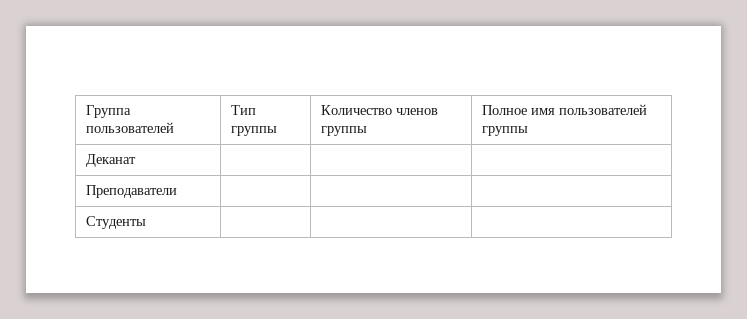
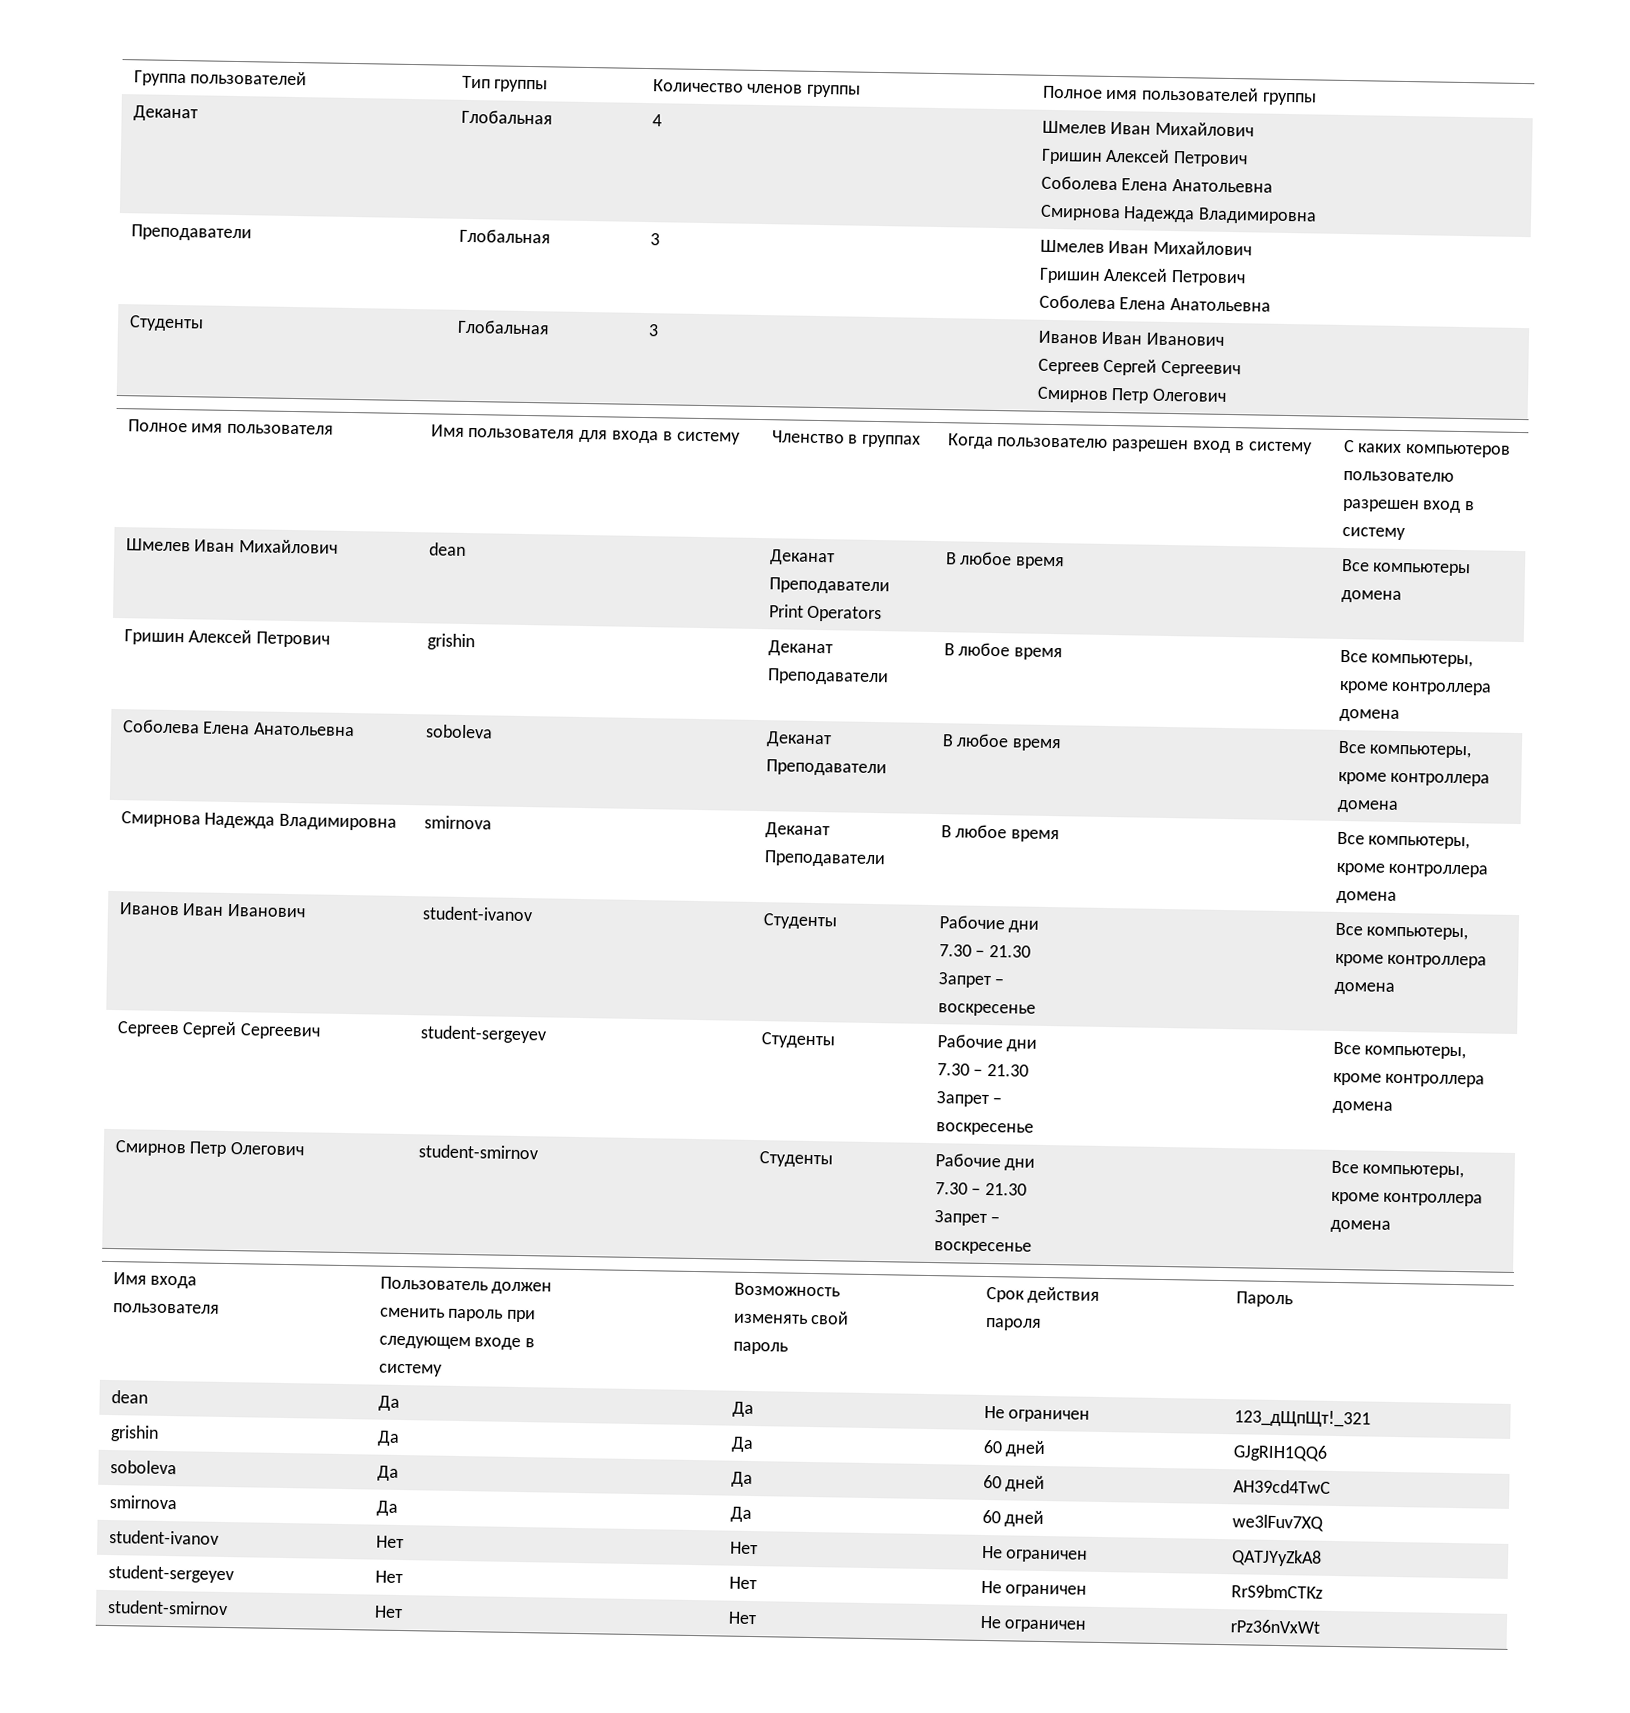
- Деканат | | |
- Преподаватели | | |
- Студенты | | |
+ Деканат | Глобальная | 4 | Шмелев Иван Михайлович
+ Гришин Алексей Петрович
+ Соболева Елена Анатольевна
+ Смирнова Надежда Владимировна
+ Преподаватели | Глобальная | 3 | Шмелев Иван Михайлович
+ Гришин Алексей Петрович
+ Соболева Елена Анатольевна
+ Студенты | Глобальная | 3 | Иванов Иван Иванович
+ Сергеев Сергей Сергеевич
+ Смирнов Петр Олегович
+ Полное имя пользователя | Имя пользователя для входа в систему | Членство в группах | Когда пользователю разрешен вход в систему | С каких компьютеров
+ пользователю
+ разрешен вход в
+ систему
+ Шмелев Иван Михайлович | dean | Деканат
+ Преподаватели
+ Print Operators | В любое время | Все компьютеры
+ домена
+ Гришин Алексей Петрович | grishin | Деканат
+ Преподаватели | В любое время | Все компьютеры,
+ кроме контроллера
+ домена
+ Соболева Елена Анатольевна | soboleva | Деканат
+ Преподаватели | В любое время | Все компьютеры,
+ кроме контроллера
+ домена
+ Смирнова Надежда Владимировна | smirnova | Деканат
+ Преподаватели | В любое время | Все компьютеры,
+ кроме контроллера
+ домена
+ Иванов Иван Иванович | student-ivanov | Студенты | Рабочие дни
+ 7.30 – 21.30
+ Запрет –
+ воскресенье | Все компьютеры,
+ кроме контроллера
+ домена
+ Сергеев Сергей Сергеевич | student-sergeyev | Студенты | Рабочие дни
+ 7.30 – 21.30
+ Запрет –
+ воскресенье | Все компьютеры,
+ кроме контроллера
+ домена
+ Смирнов Петр Олегович | student-smirnov | Студенты | Рабочие дни
+ 7.30 – 21.30
+ Запрет –
+ воскресенье | Все компьютеры,
+ кроме контроллера
+ домена
+ Имя входа
+ пользователя | Пользователь должен
+ сменить пароль при
+ следующем входе в
+ систему | Возможность
+ изменять свой
+ пароль | Срок действия
+ пароля | Пароль
+ dean | Да | Да | Не ограничен | 123_дЩпЩт!_321
+ grishin | Да | Да | 60 дней | GJgRIH1QQ6
+ soboleva | Да | Да | 60 дней | AH39cd4TwC
+ smirnova | Да | Да | 60 дней | we3lFuv7XQ
+ student-ivanov | Нет | Нет | Не ограничен | QATJYyZkA8
+ student-sergeyev | Нет | Нет | Не ограничен | RrS9bmCTKz
+ student-smirnov | Нет | Нет | Не ограничен | rPz36nVxWt

